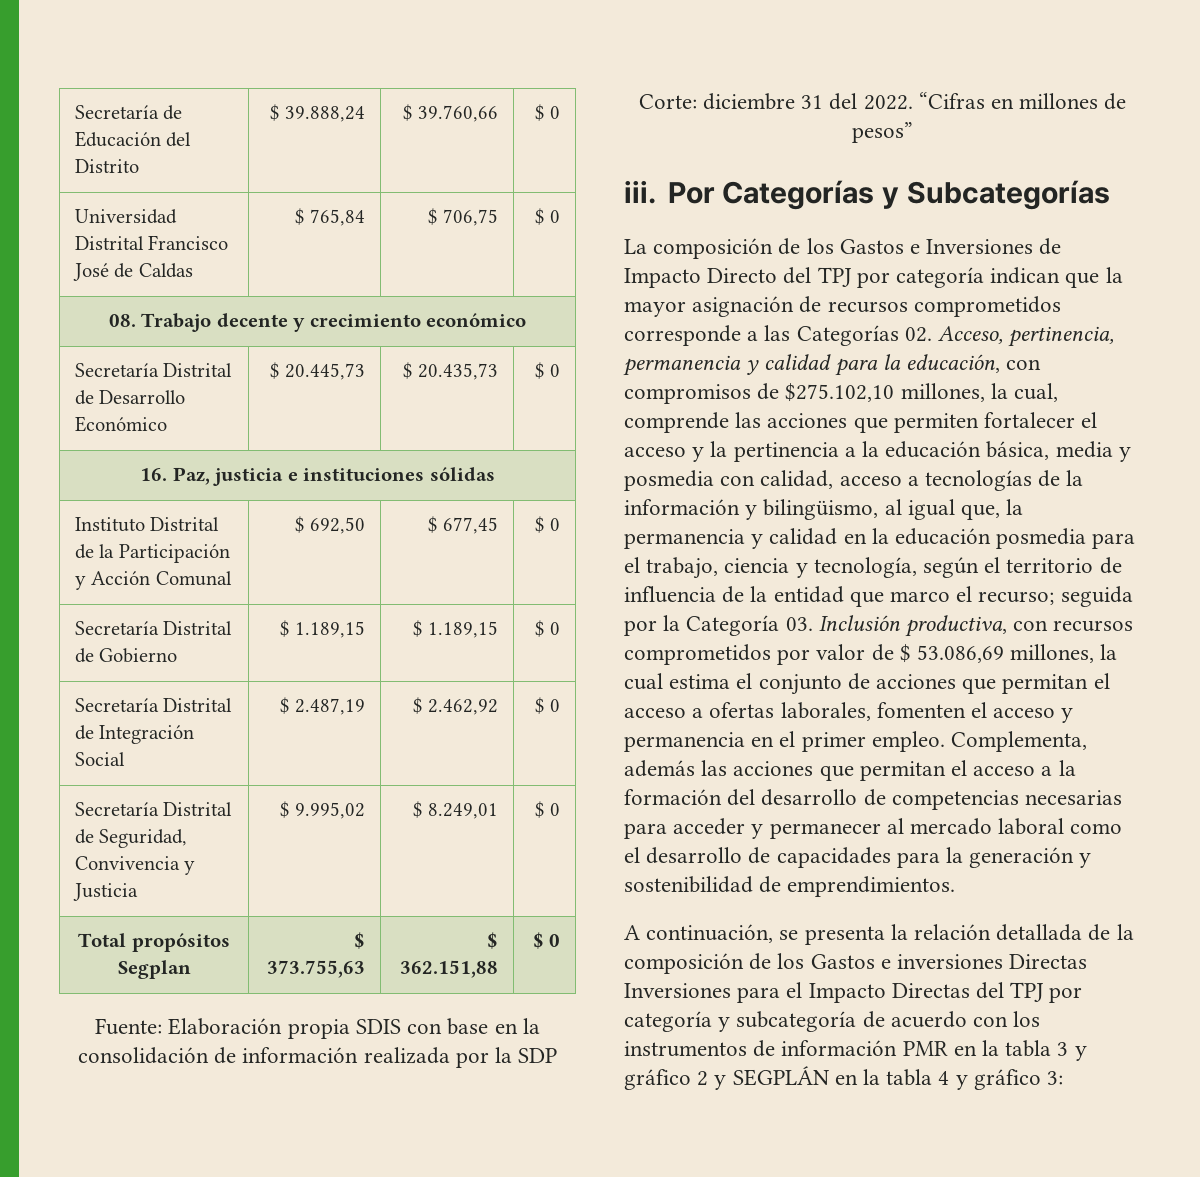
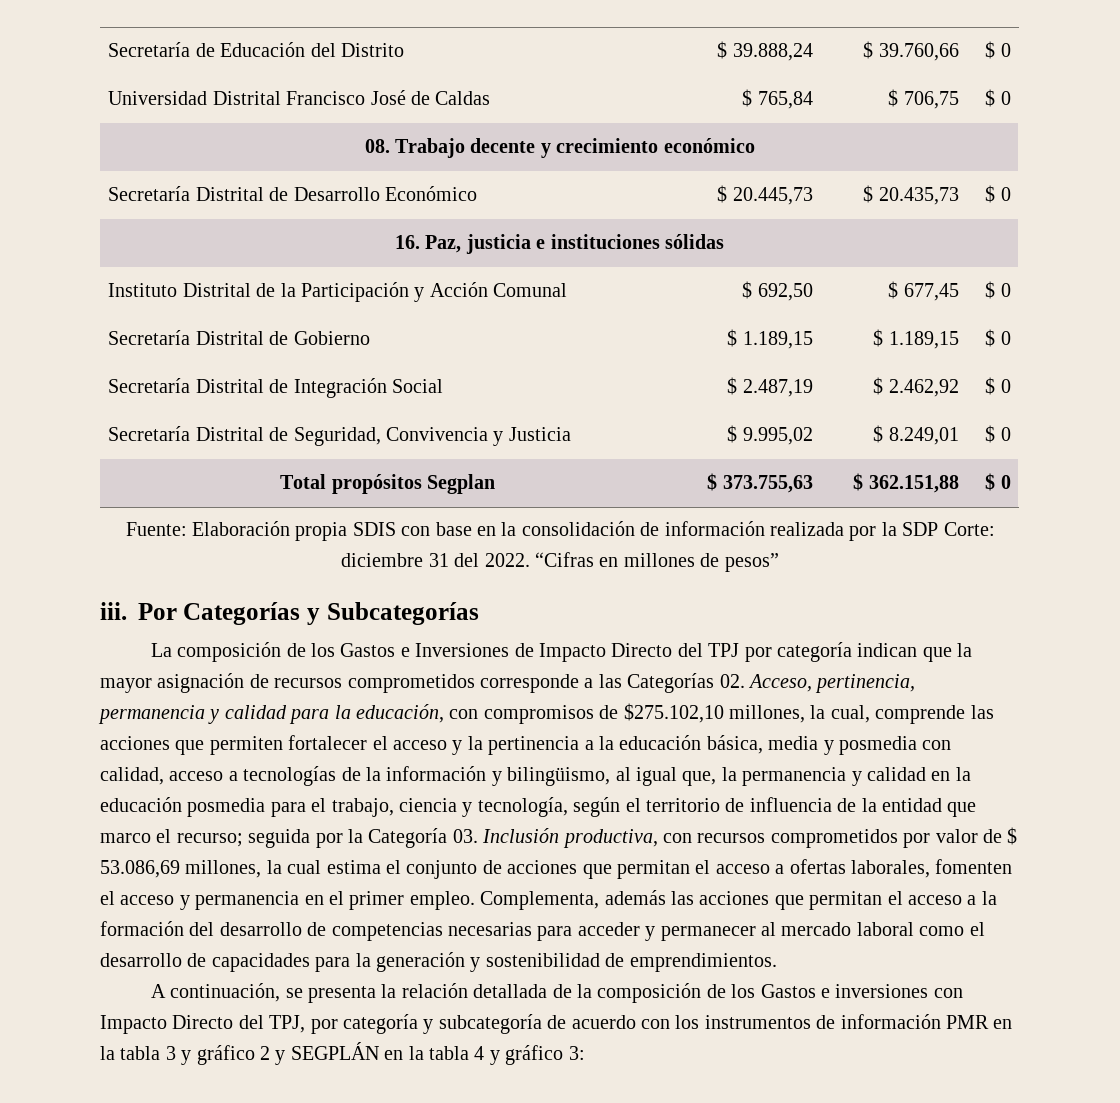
- A continuación, se presenta la relación detallada de la composición de los Gastos e inversiones Directas Inversiones para el Impacto Directas del TPJ por categoría y subcategoría de acuerdo con los instrumentos de información PMR en la tabla 3 y gráfico 2 y SEGPLÁN en la tabla 4 y gráfico 3:
+ A continuación, se presenta la relación detallada de la composición de los Gastos e inversiones con Impacto Directo del TPJ, por categoría y subcategoría de acuerdo con los instrumentos de información PMR en la tabla 3 y gráfico 2 y SEGPLÁN en la tabla 4 y gráfico 3:

